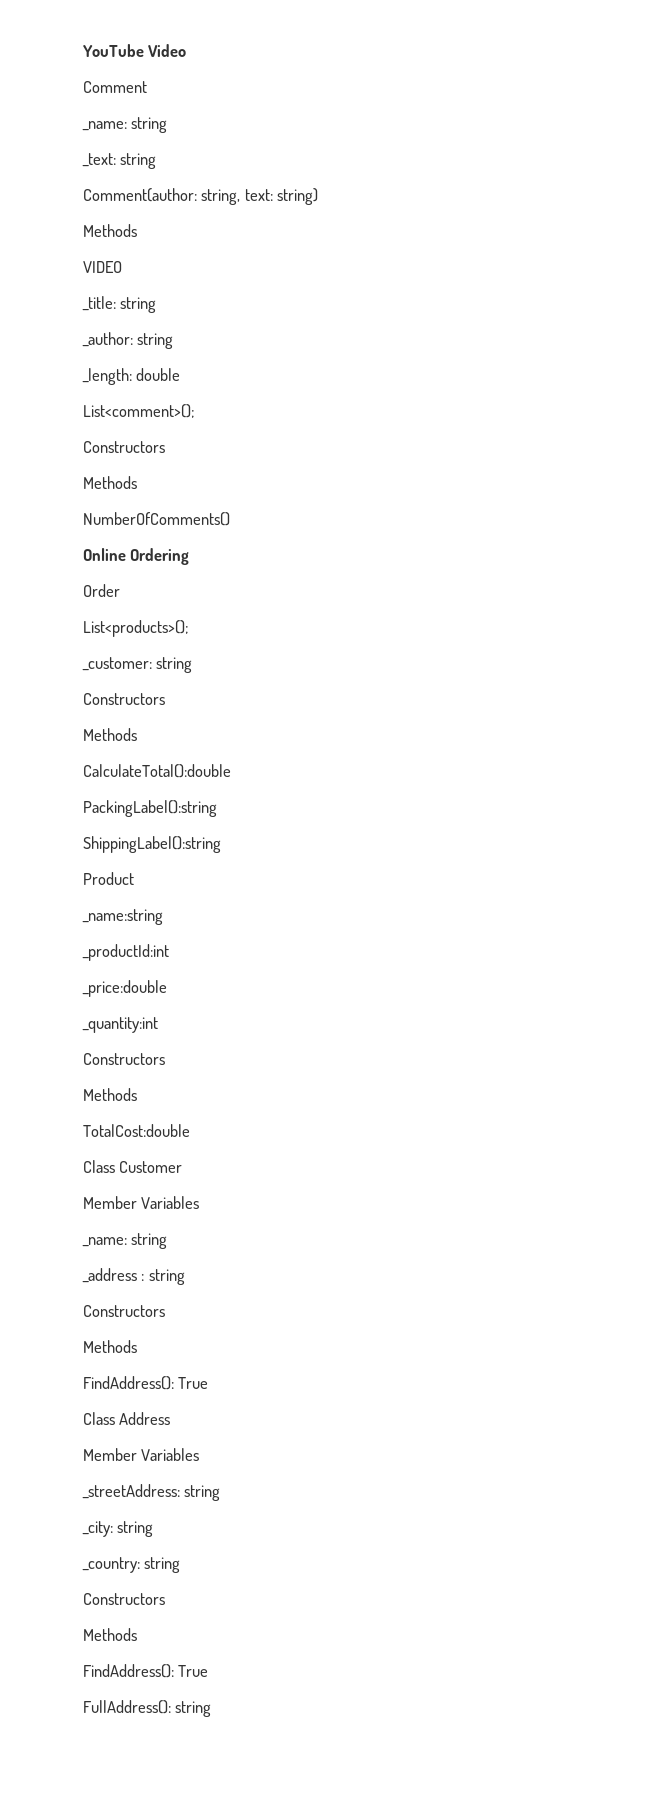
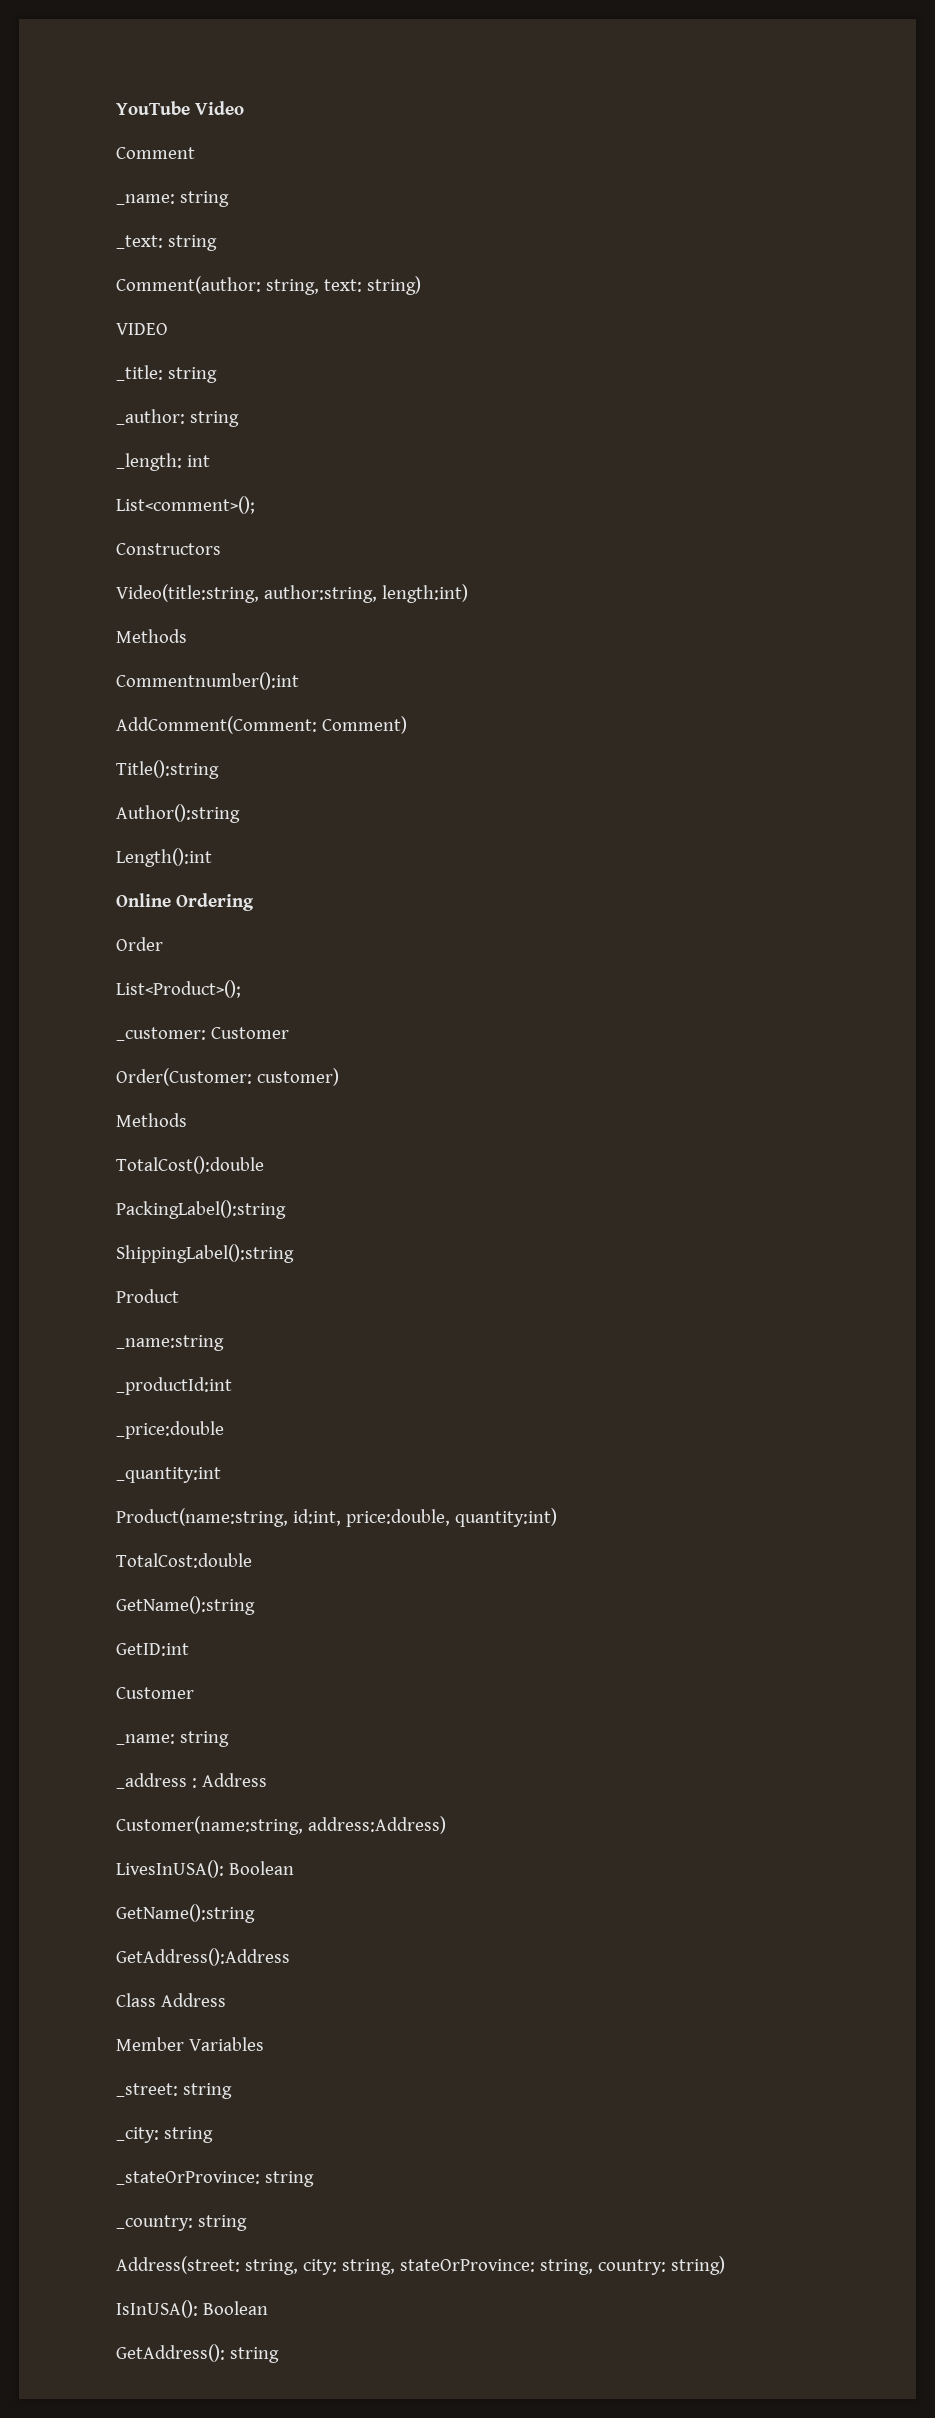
  Comment(author: string, text: string)
- Methods
- _length: double
+ _length: int
  List<comment>();
  Constructors
+ Video(title:string, author:string, length:int)
  Methods
- NumberOfComments()
+ Commentnumber():int
+ AddComment(Comment: Comment)
+ Title():string
+ Author():string
+ Length():int
- List<products>();
+ List<Product>();
- _customer: string
- Constructors
+ _customer: Customer
+ Order(Customer: customer)
  Methods
- CalculateTotal():double
+ TotalCost():double
  _quantity:int
- Constructors
- Methods
+ Product(name:string, id:int, price:double, quantity:int)
  TotalCost:double
- Class Customer
- Member Variables
+ GetName():string
+ GetID:int
+ Customer
- _address : string
- Constructors
- Methods
- FindAddress(): True
+ _address : Address
+ Customer(name:string, address:Address)
+ LivesInUSA(): Boolean
+ GetName():string
+ GetAddress():Address
- _streetAddress: string
+ _street: string
+ _stateOrProvince: string
  _country: string
- Constructors
- Methods
- FindAddress(): True
- FullAddress(): string
+ Address(street: string, city: string, stateOrProvince: string, country: string)
+ IsInUSA(): Boolean
+ GetAddress(): string

